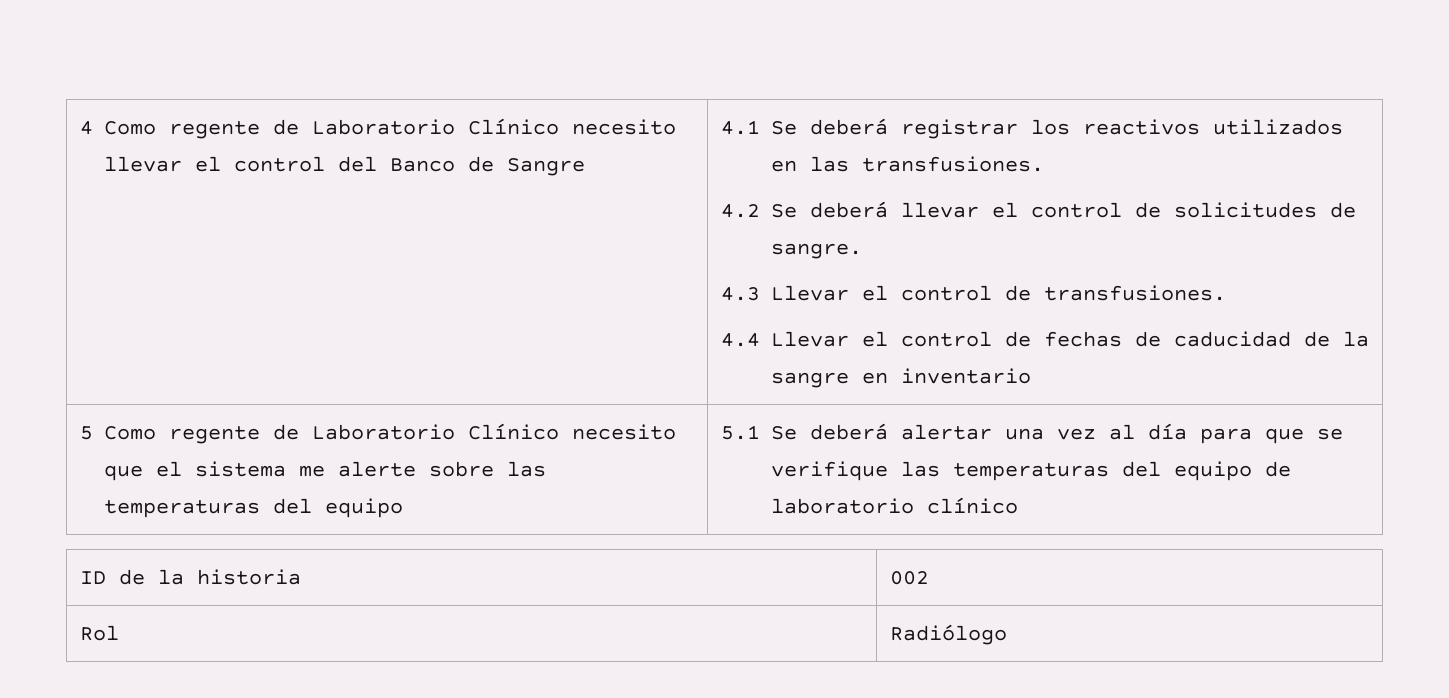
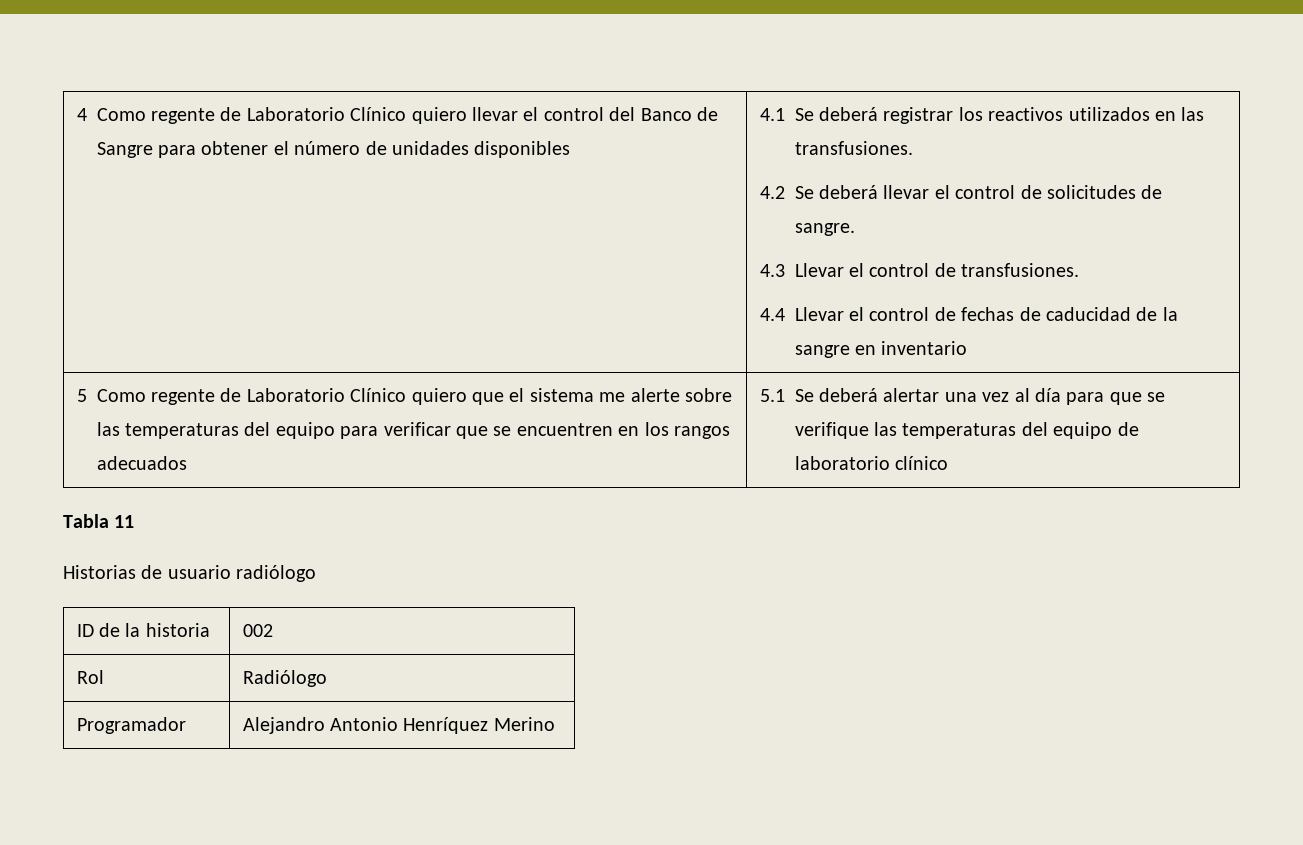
- 4 Como regente de Laboratorio Clínico necesito llevar el control del Banco de Sangre
+ 4 Como regente de Laboratorio Clínico quiero llevar el control del Banco de Sangre para obtener el número de unidades disponibles
- 5 Como regente de Laboratorio Clínico necesito que el sistema me alerte sobre las temperaturas del equipo
+ 5 Como regente de Laboratorio Clínico quiero que el sistema me alerte sobre las temperaturas del equipo para verificar que se encuentren en los rangos adecuados
+ Tabla 11
+ Historias de usuario radiólogo
+ Programador | Alejandro Antonio Henríquez Merino

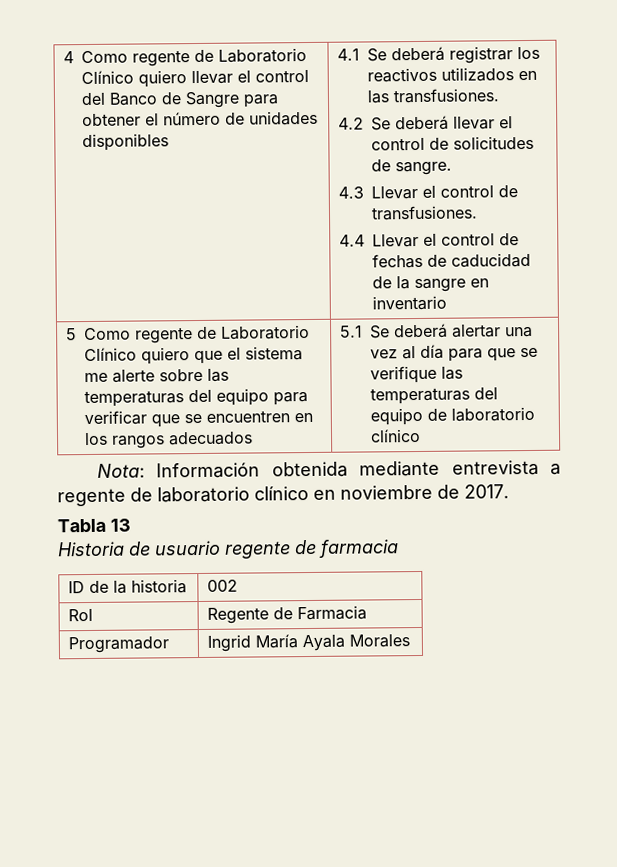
- Tabla 11
- Historias de usuario radiólogo
+ Nota: Información obtenida mediante entrevista a regente de laboratorio clínico en noviembre de 2017.
+ Tabla 13
+ Historia de usuario regente de farmacia
- Rol | Radiólogo
- Programador | Alejandro Antonio Henríquez Merino
+ Rol | Regente de Farmacia
+ Programador | Ingrid María Ayala Morales

